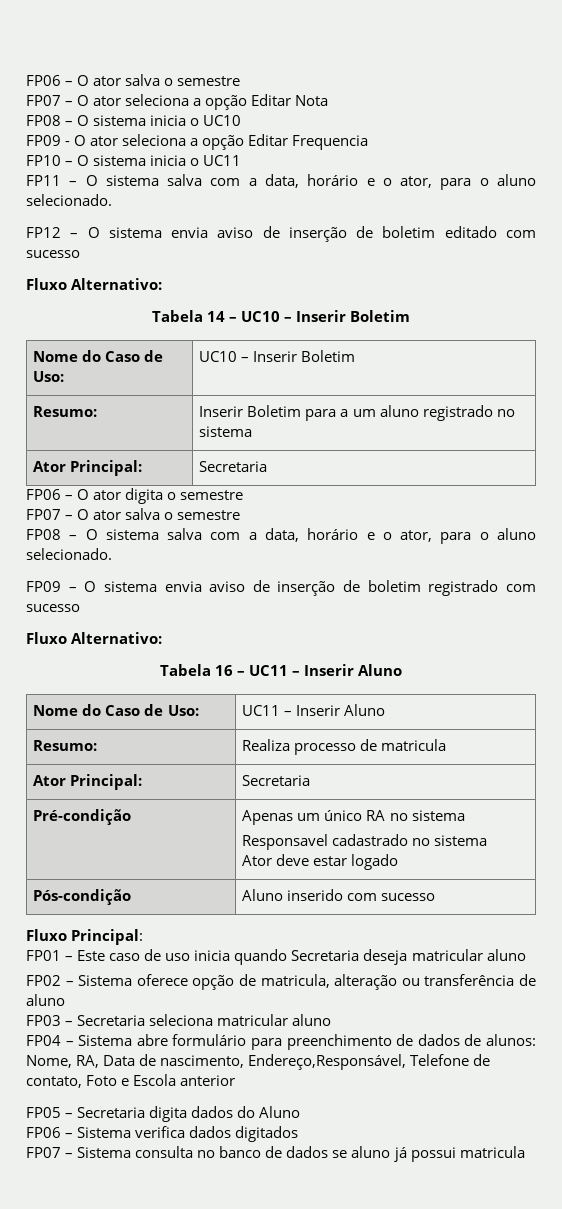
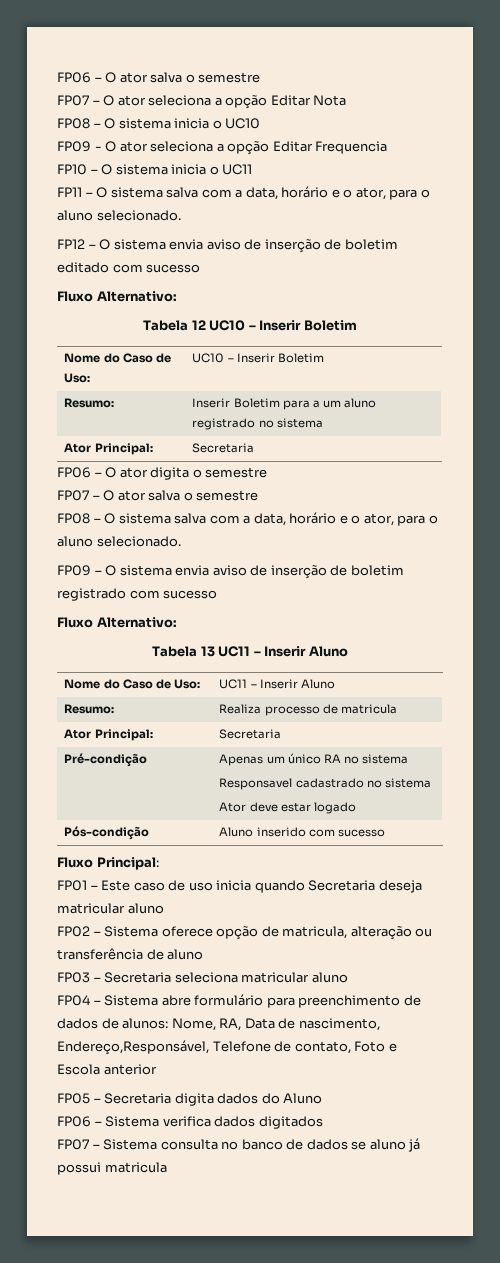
- Tabela 14 – UC10 – Inserir Boletim
+ Tabela 12 UC10 – Inserir Boletim
- Tabela 16 – UC11 – Inserir Aluno
+ Tabela 13 UC11 – Inserir Aluno

